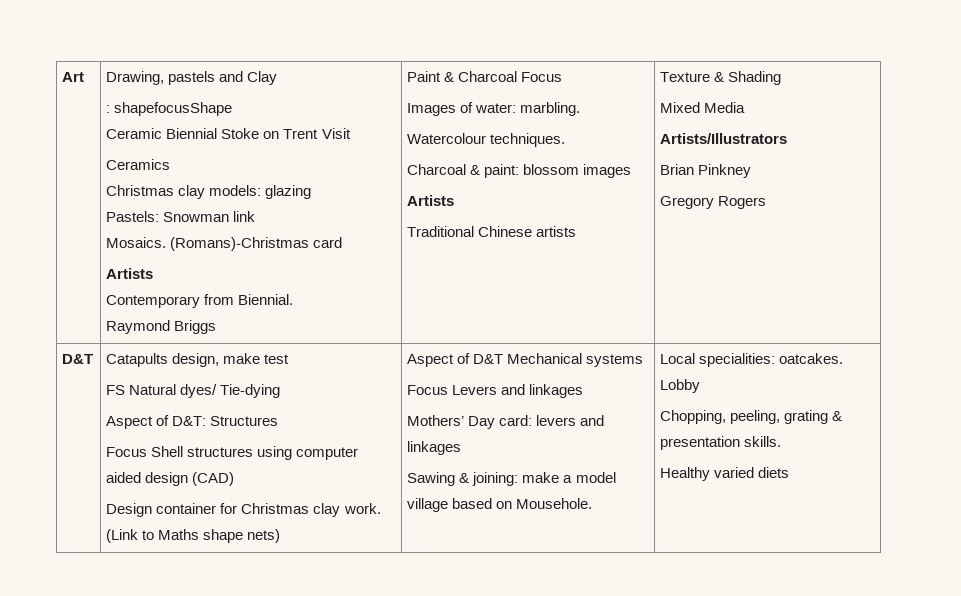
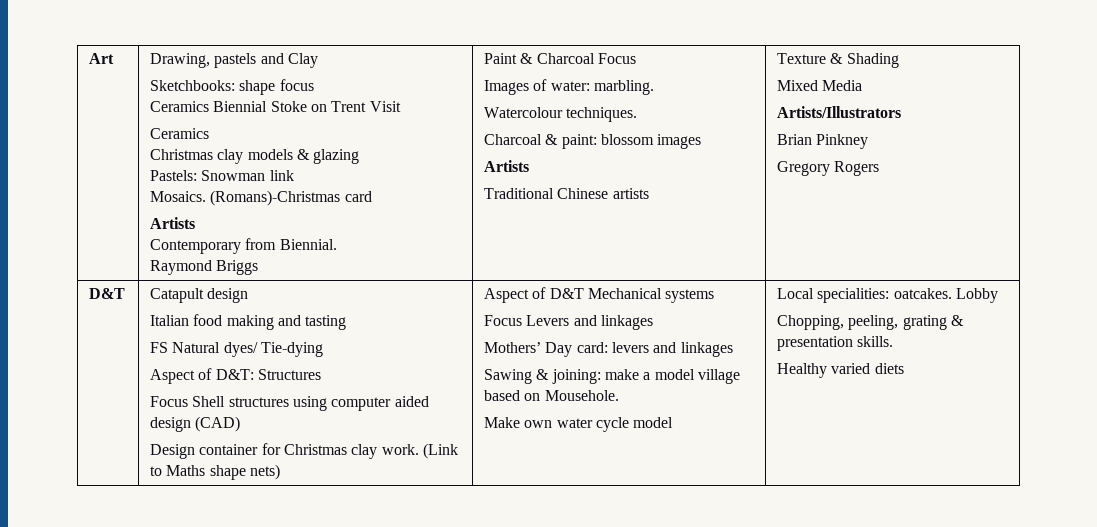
- : shapefocusShape
- Ceramic Biennial Stoke on Trent Visit
+ Sketchbooks: shape focus
+ Ceramics Biennial Stoke on Trent Visit
- Christmas clay models: glazing
+ Christmas clay models & glazing
- Catapults design, make test
+ Catapult design
+ Italian food making and tasting
+ Make own water cycle model

